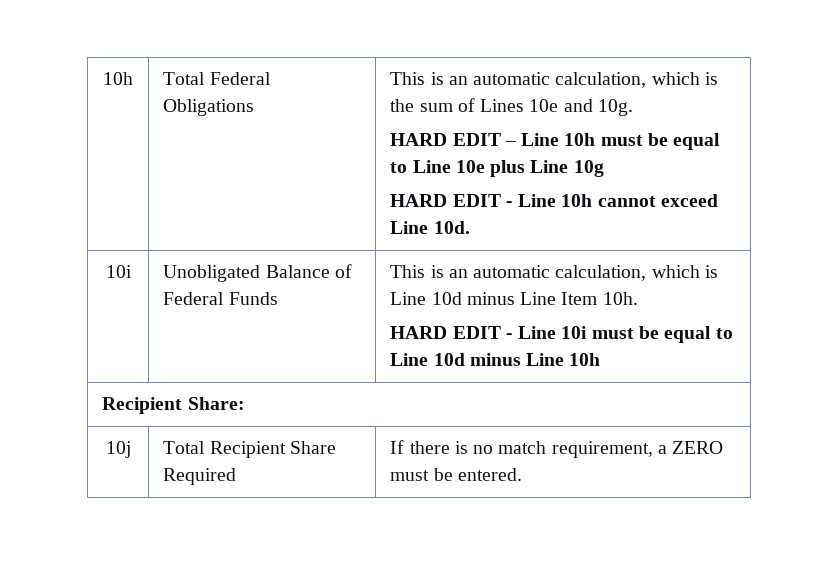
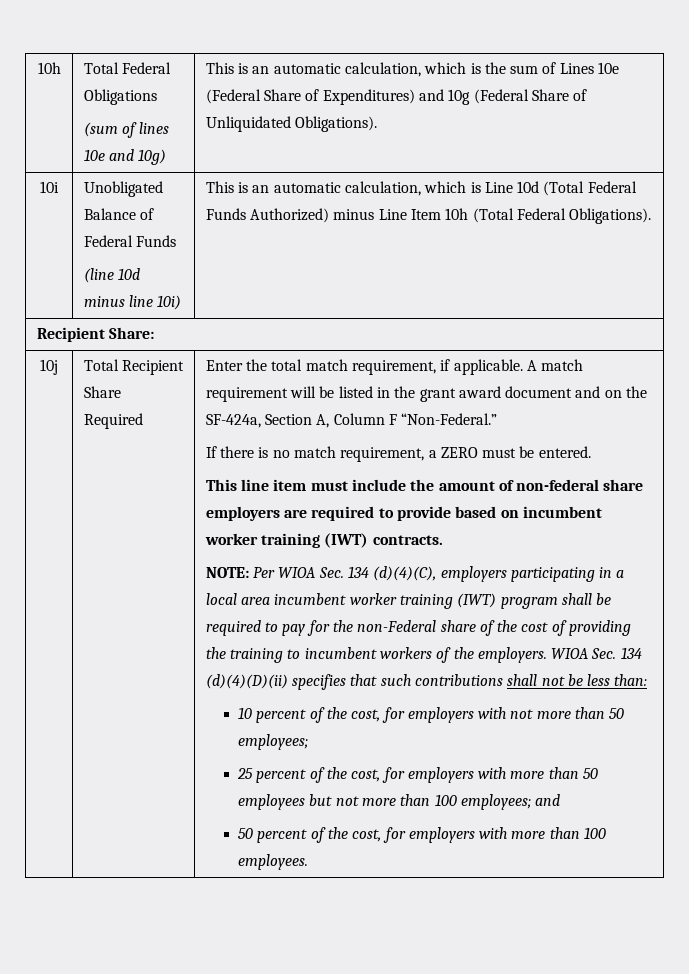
+ (sum of lines 10e and 10g)
- This is an automatic calculation, which is the sum of Lines 10e and 10g.
- HARD EDIT – Line 10h must be equal to Line 10e plus Line 10g
- HARD EDIT - Line 10h cannot exceed Line 10d.
+ This is an automatic calculation, which is the sum of Lines 10e (Federal Share of Expenditures) and 10g (Federal Share of Unliquidated Obligations).
- 10i | Unobligated Balance of Federal Funds | This is an automatic calculation, which is Line 10d minus Line Item 10h.
- HARD EDIT - Line 10i must be equal to Line 10d minus Line 10h
+ 10i | Unobligated Balance of Federal Funds
+ (line 10d minus line 10i) | This is an automatic calculation, which is Line 10d (Total Federal Funds Authorized) minus Line Item 10h (Total Federal Obligations).
+ Enter the total match requirement, if applicable. A match requirement will be listed in the grant award document and on the SF-424a, Section A, Column F “Non-Federal.”
+ This line item must include the amount of non-federal share employers are required to provide based on incumbent worker training (IWT) contracts.
+ NOTE: Per WIOA Sec. 134 (d)(4)(C), employers participating in a local area incumbent worker training (IWT) program shall be required to pay for the non-Federal share of the cost of providing the training to incumbent workers of the employers. WIOA Sec. 134 (d)(4)(D)(ii) specifies that such contributions shall not be less than:
+ 10 percent of the cost, for employers with not more than 50 employees;
+ 25 percent of the cost, for employers with more than 50 employees but not more than 100 employees; and
+ 50 percent of the cost, for employers with more than 100 employees.

